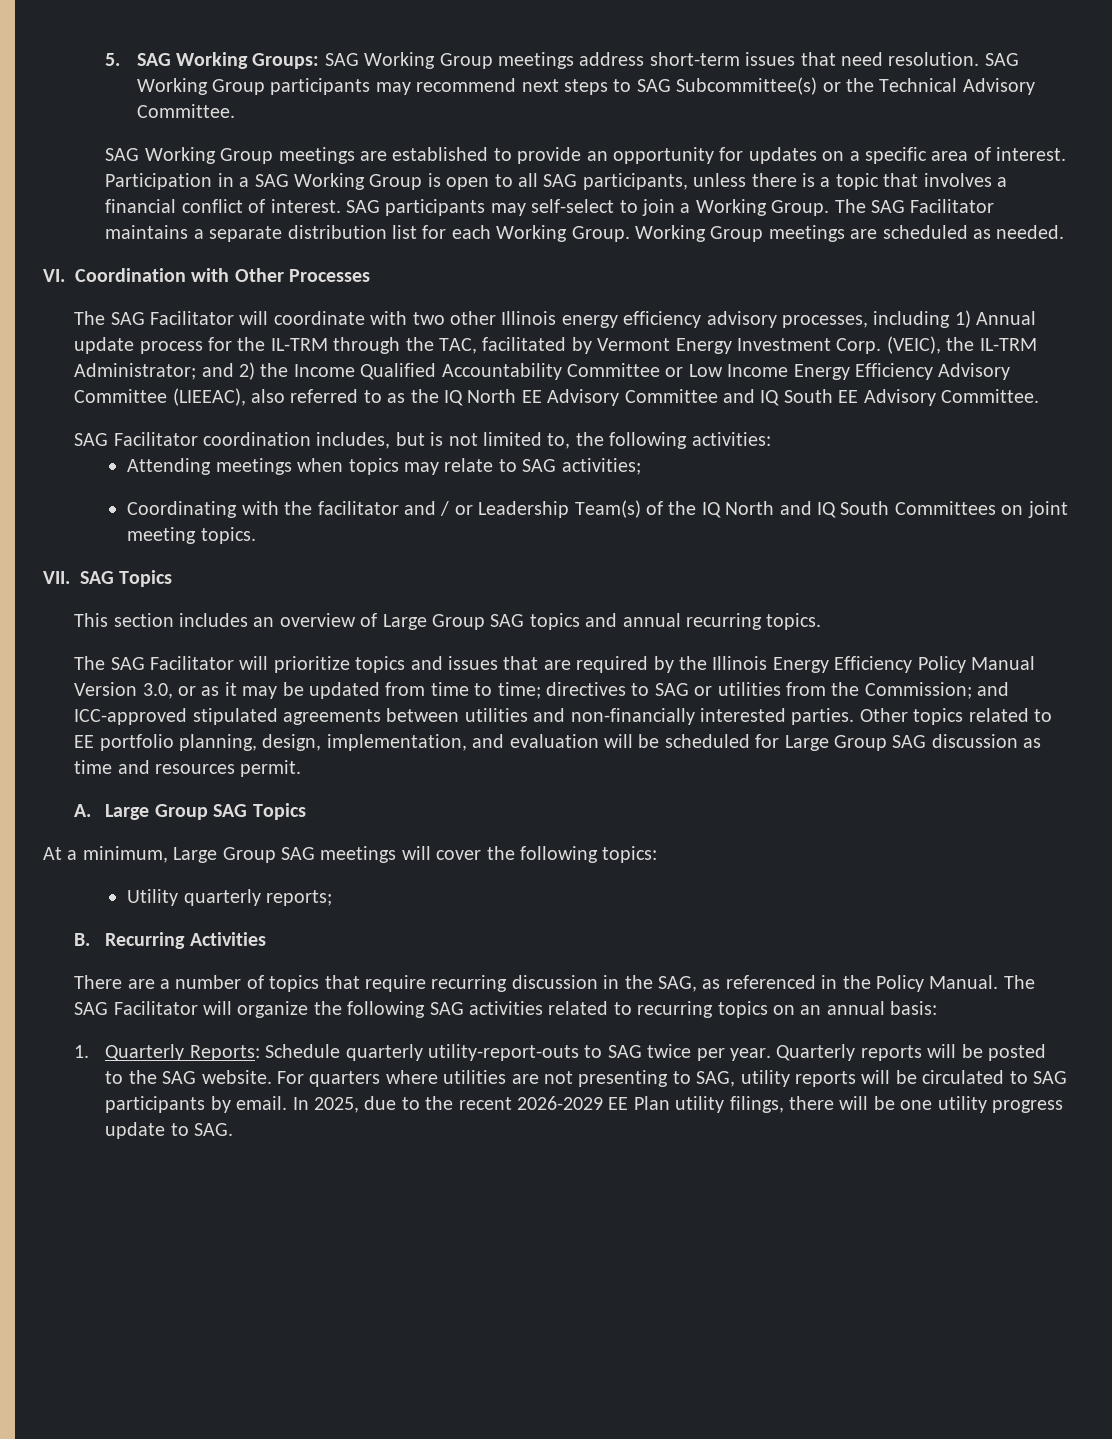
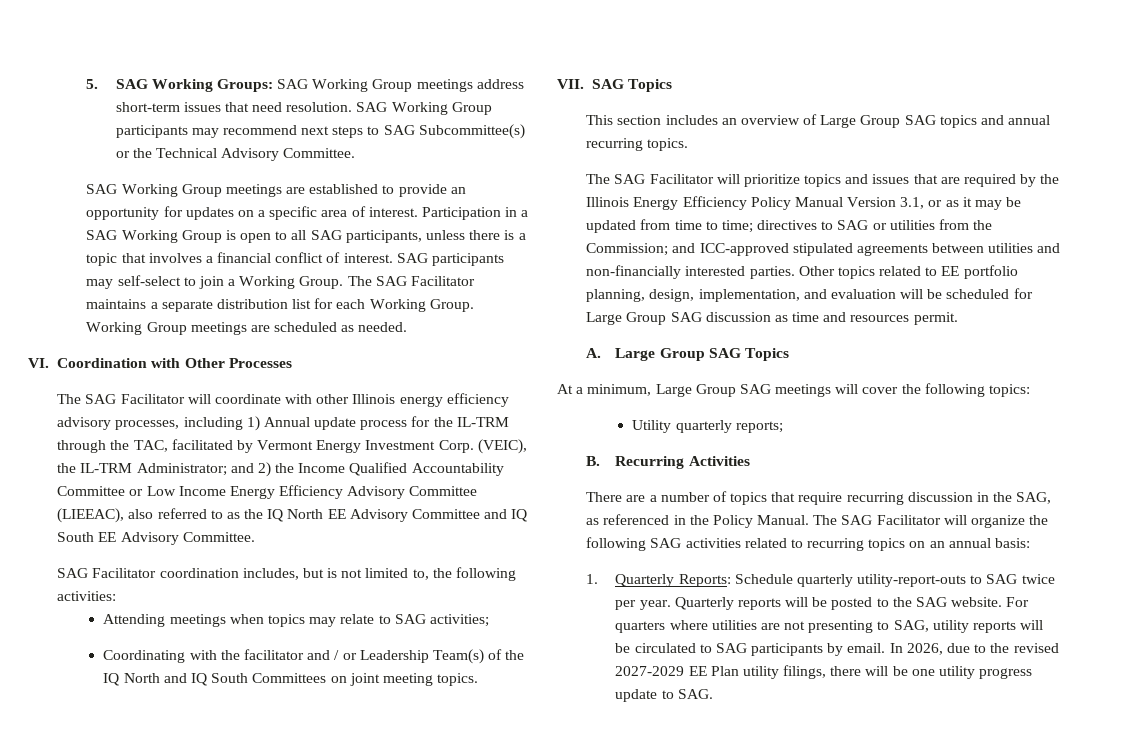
- The SAG Facilitator will coordinate with two other Illinois energy efficiency advisory processes, including 1) Annual update process for the IL-TRM through the TAC, facilitated by Vermont Energy Investment Corp.
+ The SAG Facilitator will coordinate with other Illinois energy efficiency advisory processes, including 1) Annual update process for the IL-TRM through the TAC, facilitated by Vermont Energy Investment Corp.
- The SAG Facilitator will prioritize topics and issues that are required by the Illinois Energy Efficiency Policy Manual Version 3.0, or as it may be updated from time to time; directives to SAG or utilities from the Commission; and ICC-approved stipulated agreements between utilities and non-financially interested parties.
+ The SAG Facilitator will prioritize topics and issues that are required by the Illinois Energy Efficiency Policy Manual Version 3.1, or as it may be updated from time to time; directives to SAG or utilities from the Commission; and ICC-approved stipulated agreements between utilities and non-financially interested parties.
- In 2025, due to the recent 2026-2029 EE Plan utility filings, there will be one utility progress update to SAG.
+ In 2026, due to the revised 2027-2029 EE Plan utility filings, there will be one utility progress update to SAG.

